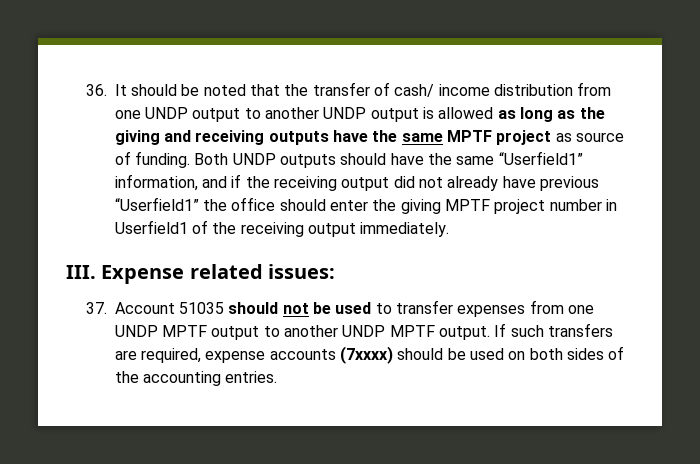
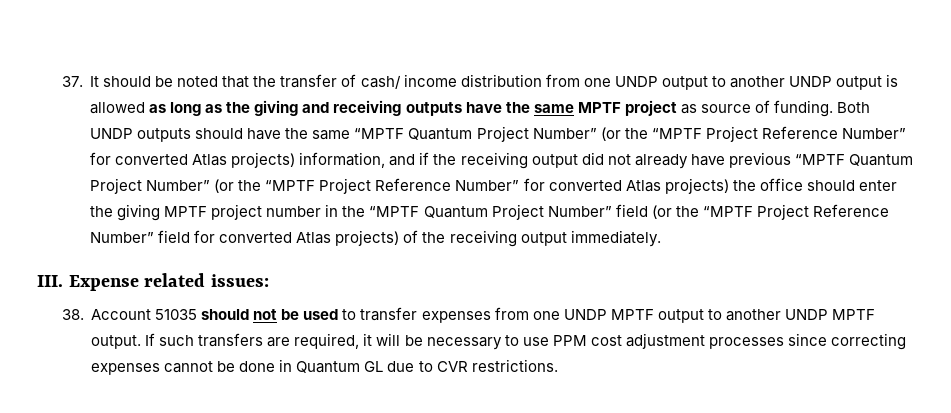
- 36. It should be noted that the transfer of cash/ income distribution from one UNDP output to another UNDP output is allowed as long as the giving and receiving outputs have the same MPTF project as source of funding.
+ 37. It should be noted that the transfer of cash/ income distribution from one UNDP output to another UNDP output is allowed as long as the giving and receiving outputs have the same MPTF project as source of funding.
- Both UNDP outputs should have the same “Userfield1” information, and if the receiving output did not already have previous “Userfield1” the office should enter the giving MPTF project number in Userfield1 of the receiving output immediately.
+ Both UNDP outputs should have the same “MPTF Quantum Project Number” (or the “MPTF Project Reference Number” for converted Atlas projects) information, and if the receiving output did not already have previous “MPTF Quantum Project Number” (or the “MPTF Project Reference Number” for converted Atlas projects) the office should enter the giving MPTF project number in the “MPTF Quantum Project Number” field (or the “MPTF Project Reference Number” field for converted Atlas projects) of the receiving output immediately.
- 37. Account 51035 should not be used to transfer expenses from one UNDP MPTF output to another UNDP MPTF output.
+ 38. Account 51035 should not be used to transfer expenses from one UNDP MPTF output to another UNDP MPTF output.
- If such transfers are required, expense accounts (7xxxx) should be used on both sides of the accounting entries.
+ If such transfers are required, it will be necessary to use PPM cost adjustment processes since correcting expenses cannot be done in Quantum GL due to CVR restrictions.

